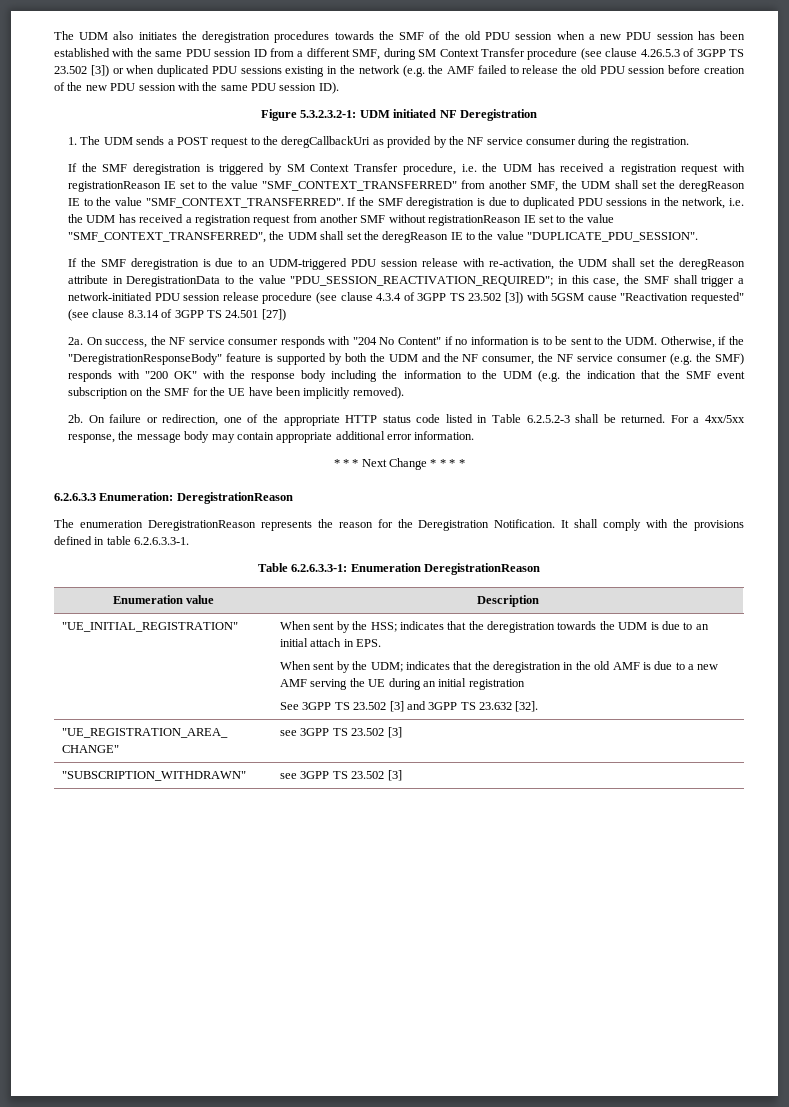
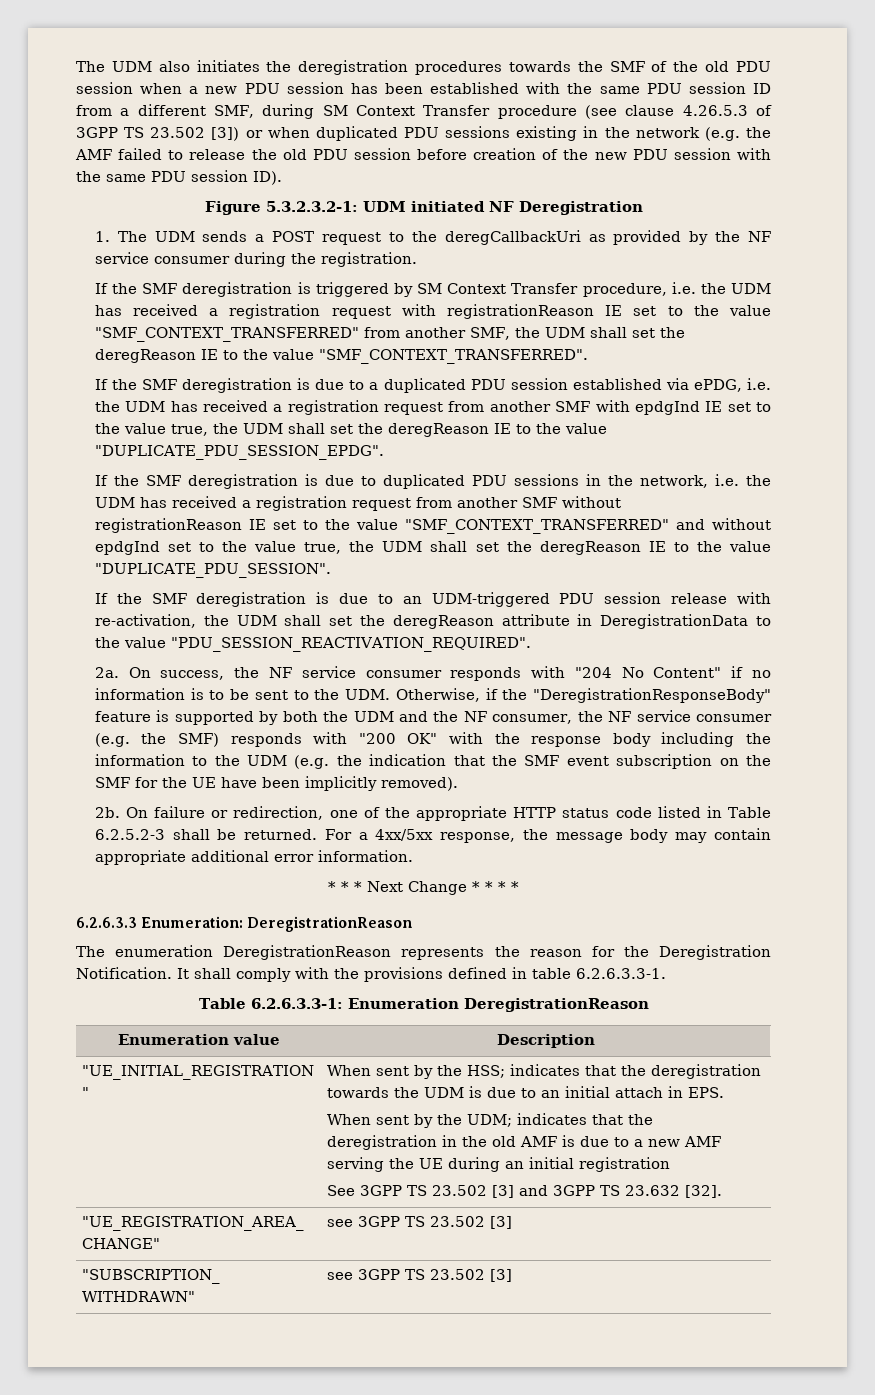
- If the SMF deregistration is triggered by SM Context Transfer procedure, i.e. the UDM has received a registration request with registrationReason IE set to the value "SMF_CONTEXT_TRANSFERRED" from another SMF, the UDM shall set the deregReason IE to the value "SMF_CONTEXT_TRANSFERRED". If the SMF deregistration is due to duplicated PDU sessions in the network, i.e. the UDM has received a registration request from another SMF without registrationReason IE set to the value "SMF_CONTEXT_TRANSFERRED", the UDM shall set the deregReason IE to the value "DUPLICATE_PDU_SESSION".
+ If the SMF deregistration is triggered by SM Context Transfer procedure, i.e. the UDM has received a registration request with registrationReason IE set to the value "SMF_CONTEXT_TRANSFERRED" from another SMF, the UDM shall set the deregReason IE to the value "SMF_CONTEXT_TRANSFERRED".
+ If the SMF deregistration is due to a duplicated PDU session established via ePDG, i.e. the UDM has received a registration request from another SMF with epdgInd IE set to the value true, the UDM shall set the deregReason IE to the value "DUPLICATE_PDU_SESSION_EPDG".
+ If the SMF deregistration is due to duplicated PDU sessions in the network, i.e. the UDM has received a registration request from another SMF without registrationReason IE set to the value "SMF_CONTEXT_TRANSFERRED" and without epdgInd set to the value true, the UDM shall set the deregReason IE to the value "DUPLICATE_PDU_SESSION".
- If the SMF deregistration is due to an UDM-triggered PDU session release with re-activation, the UDM shall set the deregReason attribute in DeregistrationData to the value "PDU_SESSION_REACTIVATION_REQUIRED"; in this case, the SMF shall trigger a network-initiated PDU session release procedure (see clause 4.3.4 of 3GPP TS 23.502 [3]) with 5GSM cause "Reactivation requested" (see clause 8.3.14 of 3GPP TS 24.501 [27])
+ If the SMF deregistration is due to an UDM-triggered PDU session release with re-activation, the UDM shall set the deregReason attribute in DeregistrationData to the value "PDU_SESSION_REACTIVATION_REQUIRED".

